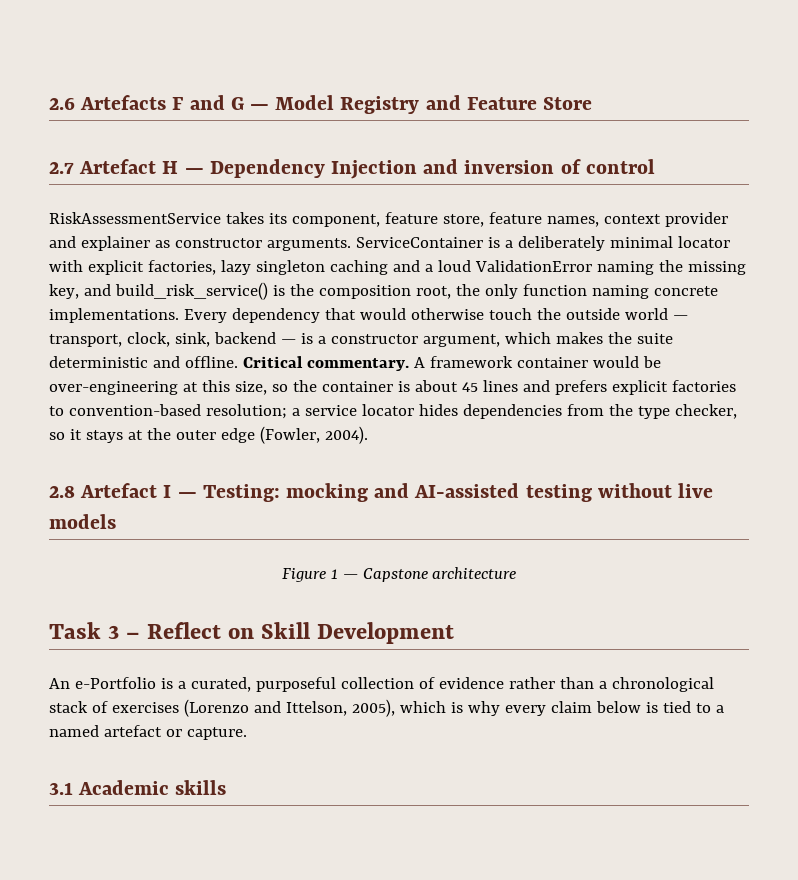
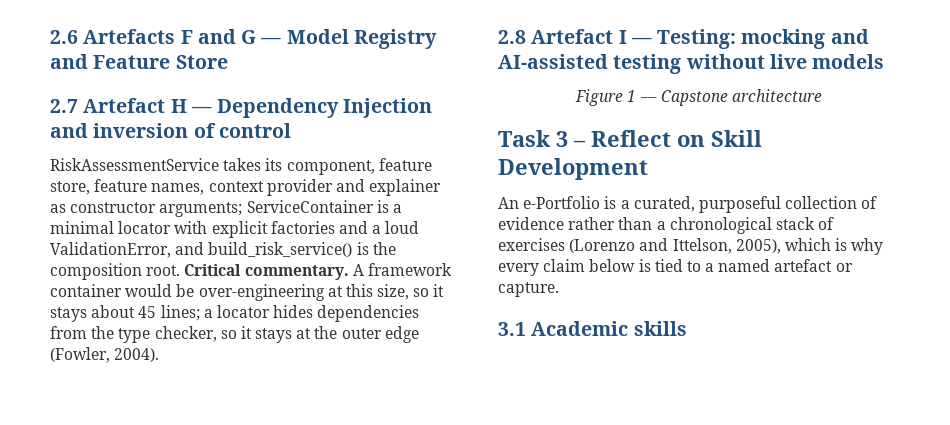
- RiskAssessmentService takes its component, feature store, feature names, context provider and explainer as constructor arguments. ServiceContainer is a deliberately minimal locator with explicit factories, lazy singleton caching and a loud ValidationError naming the missing key, and build_risk_service() is the composition root, the only function naming concrete implementations. Every dependency that would otherwise touch the outside world — transport, clock, sink, backend — is a constructor argument, which makes the suite deterministic and offline.
+ RiskAssessmentService takes its component, feature store, feature names, context provider and explainer as constructor arguments; ServiceContainer is a minimal locator with explicit factories and a loud ValidationError, and build_risk_service() is the composition root.
- A framework container would be over-engineering at this size, so the container is about 45 lines and prefers explicit factories to convention-based resolution; a service locator hides dependencies from the type checker, so it stays at the outer edge (Fowler, 2004).
+ A framework container would be over-engineering at this size, so it stays about 45 lines; a locator hides dependencies from the type checker, so it stays at the outer edge (Fowler, 2004).

